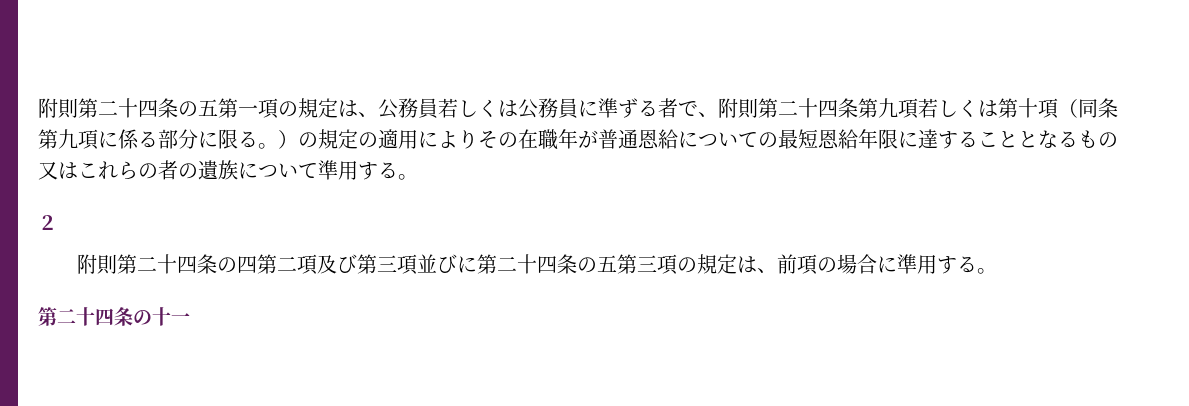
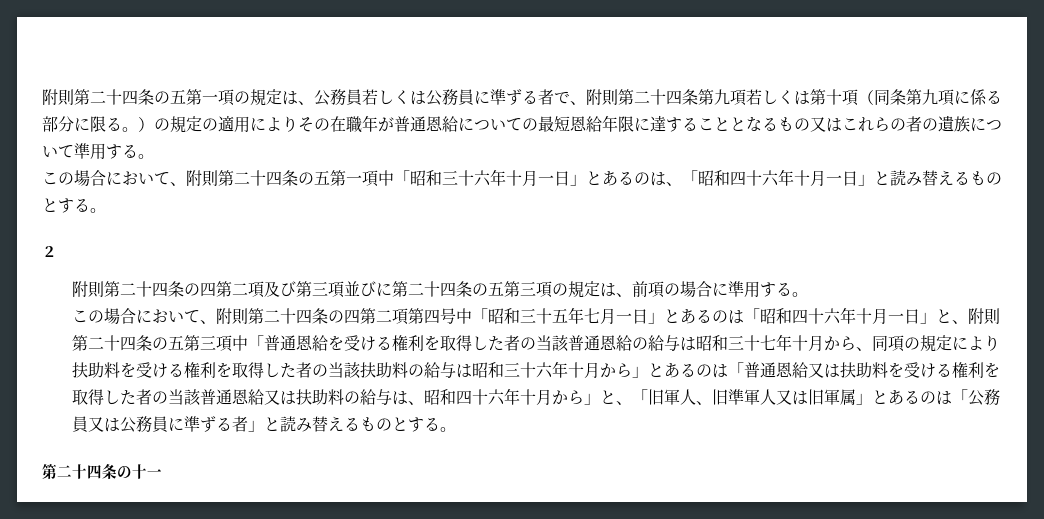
+ この場合において、附則第二十四条の五第一項中「昭和三十六年十月一日」とあるのは、「昭和四十六年十月一日」と読み替えるものとする。
+ この場合において、附則第二十四条の四第二項第四号中「昭和三十五年七月一日」とあるのは「昭和四十六年十月一日」と、附則第二十四条の五第三項中「普通恩給を受ける権利を取得した者の当該普通恩給の給与は昭和三十七年十月から、同項の規定により扶助料を受ける権利を取得した者の当該扶助料の給与は昭和三十六年十月から」とあるのは「普通恩給又は扶助料を受ける権利を取得した者の当該普通恩給又は扶助料の給与は、昭和四十六年十月から」と、「旧軍人、旧準軍人又は旧軍属」とあるのは「公務員又は公務員に準ずる者」と読み替えるものとする。

